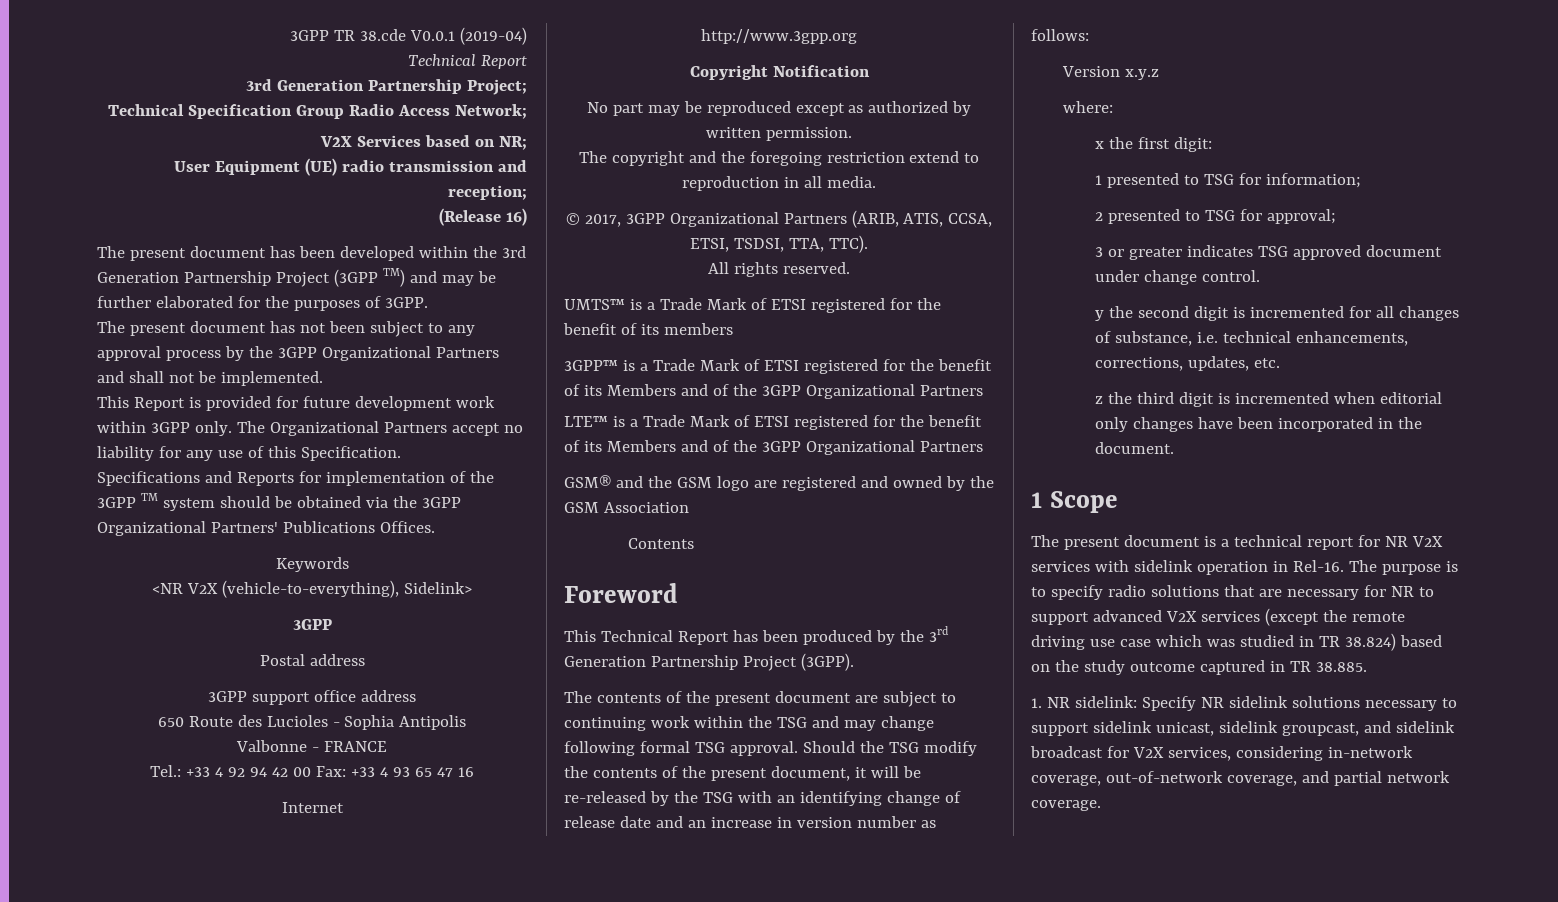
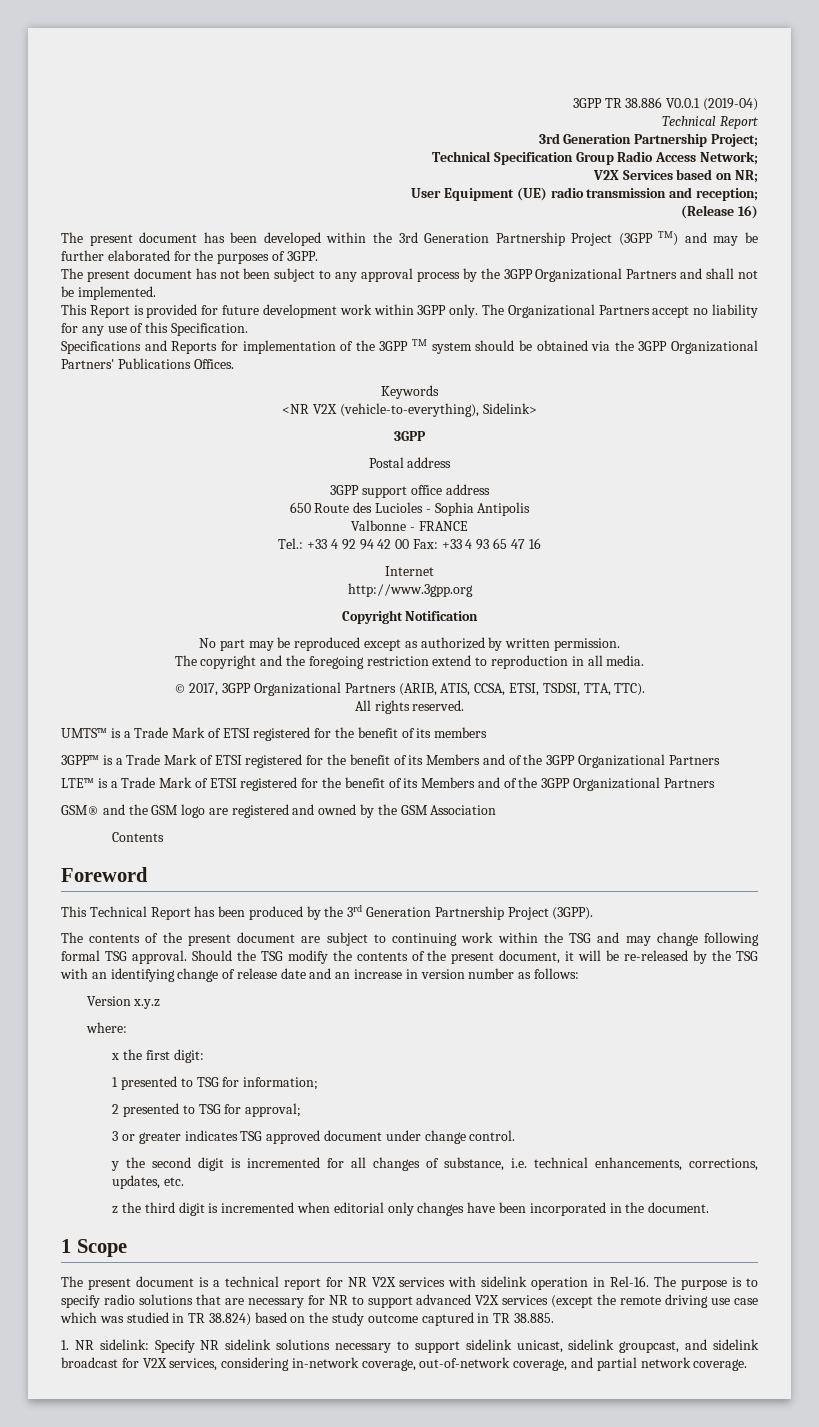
- 3GPP TR 38.cde V0.0.1 (2019-04)
+ 3GPP TR 38.886 V0.0.1 (2019-04)

